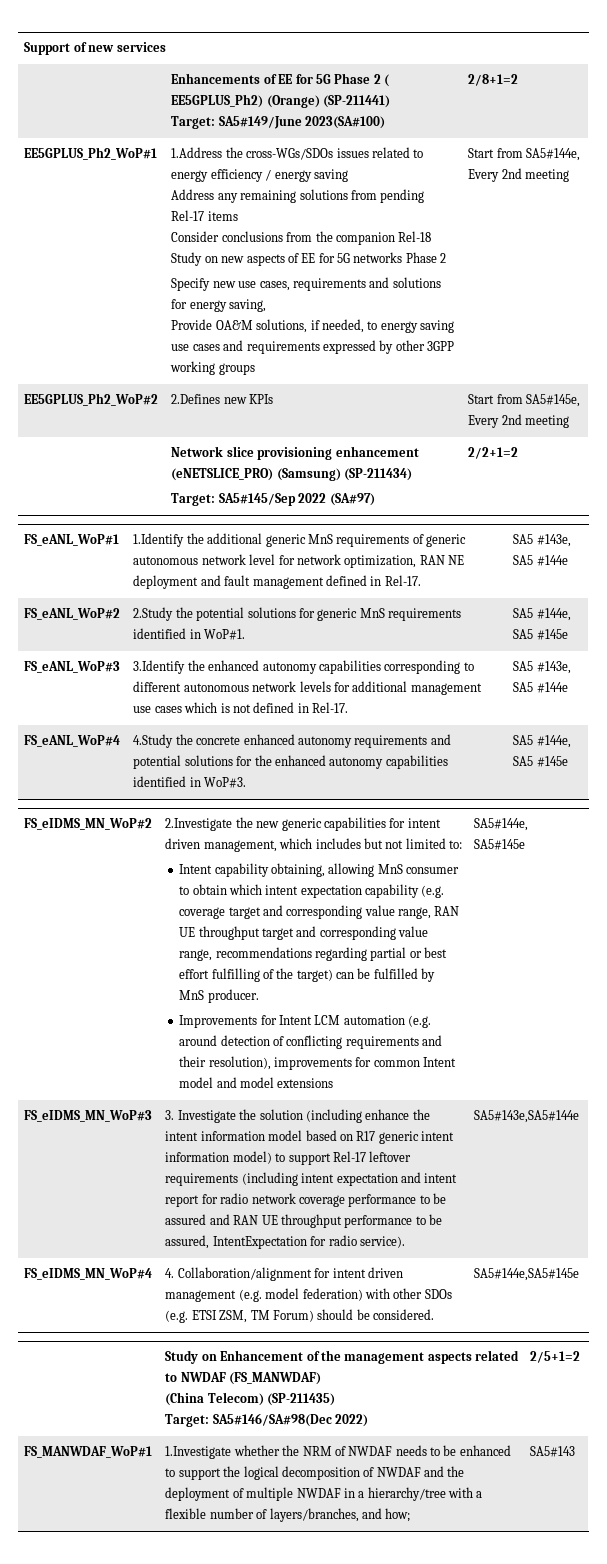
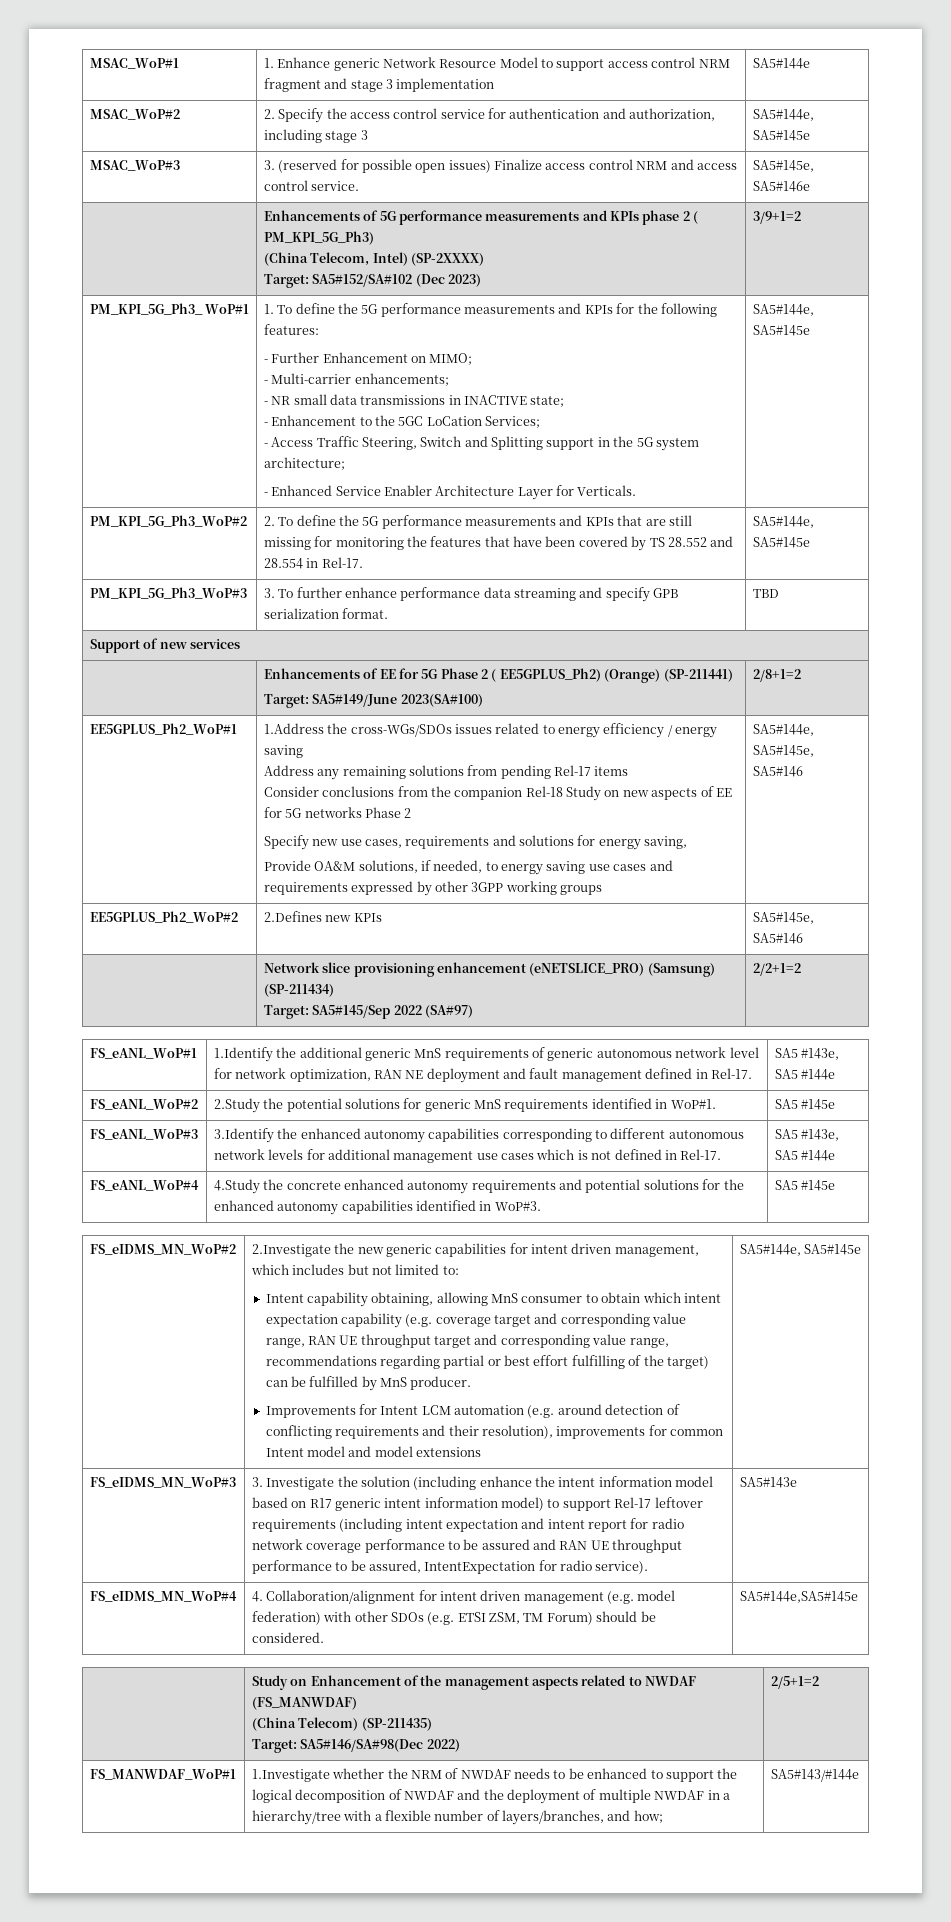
+ MSAC_WoP#1 | 1. Enhance generic Network Resource Model to support access control NRM fragment and stage 3 implementation | SA5#144e
+ MSAC_WoP#2 | 2. Specify the access control service for authentication and authorization, including stage 3 | SA5#144e, SA5#145e
+ MSAC_WoP#3 | 3. (reserved for possible open issues) Finalize access control NRM and access control service. | SA5#145e, SA5#146e
+ | Enhancements of 5G performance measurements and KPIs phase 2 ( PM_KPI_5G_Ph3)
+ (China Telecom, Intel) (SP-2XXXX)
+ Target: SA5#152/SA#102 (Dec 2023) | 3/9+1=2
+ PM_KPI_5G_Ph3_ WoP#1 | 1. To define the 5G performance measurements and KPIs for the following features:
+ - Further Enhancement on MIMO;
+ - Multi-carrier enhancements;
+ - NR small data transmissions in INACTIVE state;
+ - Enhancement to the 5GC LoCation Services;
+ - Access Traffic Steering, Switch and Splitting support in the 5G system architecture;
+ - Enhanced Service Enabler Architecture Layer for Verticals. | SA5#144e, SA5#145e
+ PM_KPI_5G_Ph3_WoP#2 | 2. To define the 5G performance measurements and KPIs that are still missing for monitoring the features that have been covered by TS 28.552 and 28.554 in Rel-17. | SA5#144e, SA5#145e
+ PM_KPI_5G_Ph3_WoP#3 | 3. To further enhance performance data streaming and specify GPB serialization format. | TBD
- Start from SA5#144e, Every 2nd meeting
- EE5GPLUS_Ph2_WoP#2 | 2.Defines new KPIs | Start from SA5#145e, Every 2nd meeting
+ SA5#144e, SA5#145e, SA5#146
+ EE5GPLUS_Ph2_WoP#2 | 2.Defines new KPIs | SA5#145e, SA5#146
- FS_eANL_WoP#2 | 2.Study the potential solutions for generic MnS requirements identified in WoP#1. | SA5 #144e, SA5 #145e
+ FS_eANL_WoP#2 | 2.Study the potential solutions for generic MnS requirements identified in WoP#1. | SA5 #145e
- FS_eANL_WoP#4 | 4.Study the concrete enhanced autonomy requirements and potential solutions for the enhanced autonomy capabilities identified in WoP#3. | SA5 #144e, SA5 #145e
+ FS_eANL_WoP#4 | 4.Study the concrete enhanced autonomy requirements and potential solutions for the enhanced autonomy capabilities identified in WoP#3. | SA5 #145e
- SA5#143e,SA5#144e
+ SA5#143e
- FS_MANWDAF_WoP#1 | 1.Investigate whether the NRM of NWDAF needs to be enhanced to support the logical decomposition of NWDAF and the deployment of multiple NWDAF in a hierarchy/tree with a flexible number of layers/branches, and how; | SA5#143
+ FS_MANWDAF_WoP#1 | 1.Investigate whether the NRM of NWDAF needs to be enhanced to support the logical decomposition of NWDAF and the deployment of multiple NWDAF in a hierarchy/tree with a flexible number of layers/branches, and how; | SA5#143/#144e

